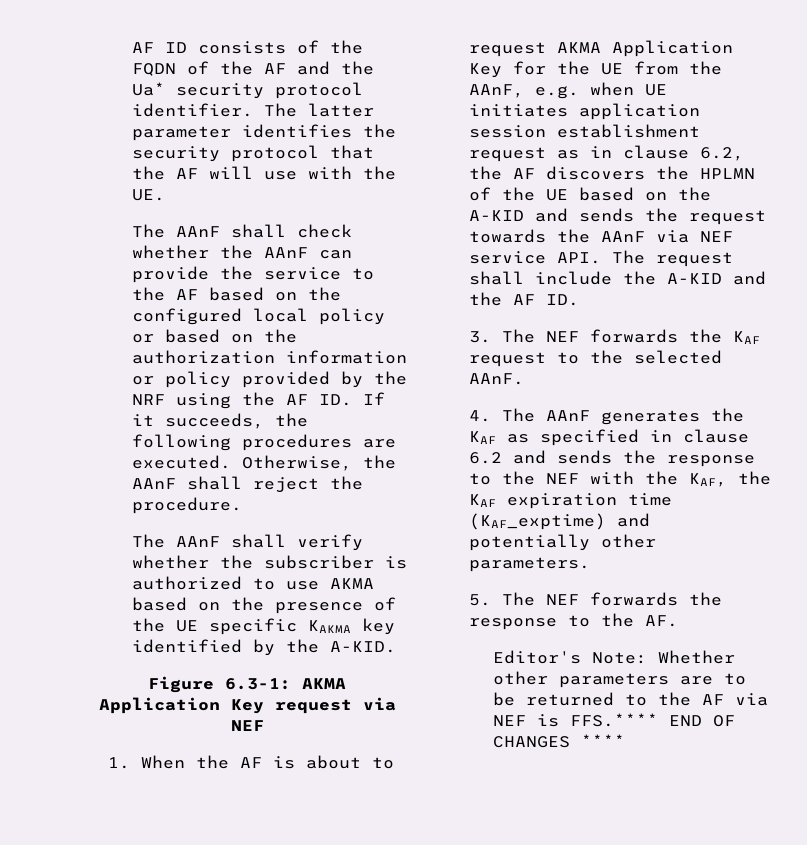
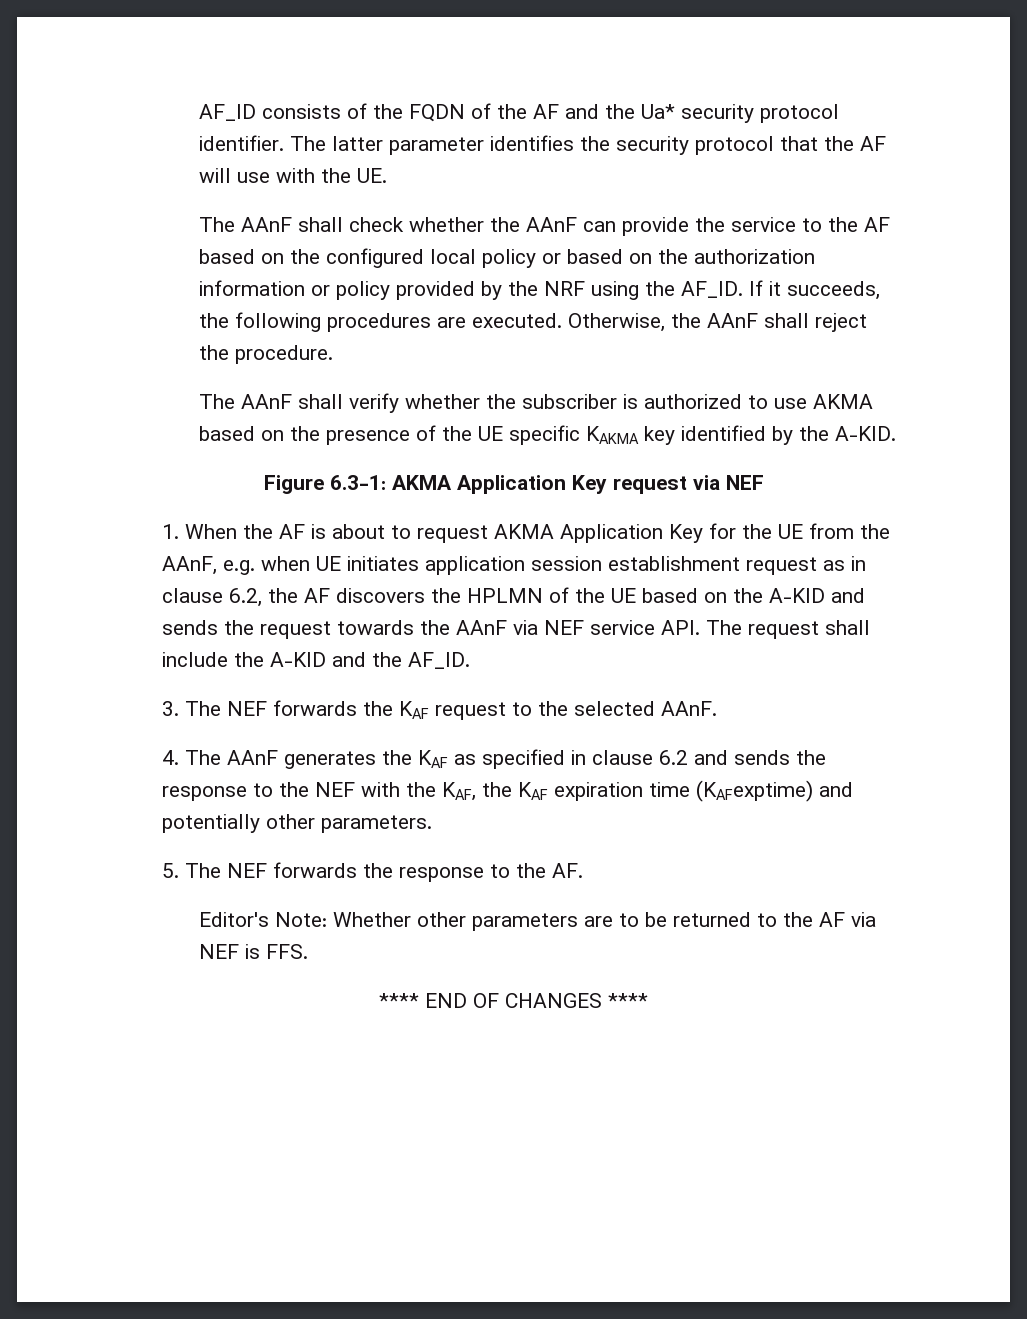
- AF ID consists of the FQDN of the AF and the Ua* security protocol identifier.
+ AF_ID consists of the FQDN of the AF and the Ua* security protocol identifier.
- The AAnF shall check whether the AAnF can provide the service to the AF based on the configured local policy or based on the authorization information or policy provided by the NRF using the AF ID. If it succeeds, the following procedures are executed.
+ The AAnF shall check whether the AAnF can provide the service to the AF based on the configured local policy or based on the authorization information or policy provided by the NRF using the AF_ID. If it succeeds, the following procedures are executed.
- 1. When the AF is about to request AKMA Application Key for the UE from the AAnF, e.g. when UE initiates application session establishment request as in clause 6.2, the AF discovers the HPLMN of the UE based on the A-KID and sends the request towards the AAnF via NEF service API. The request shall include the A-KID and the AF ID.
+ 1. When the AF is about to request AKMA Application Key for the UE from the AAnF, e.g. when UE initiates application session establishment request as in clause 6.2, the AF discovers the HPLMN of the UE based on the A-KID and sends the request towards the AAnF via NEF service API. The request shall include the A-KID and the AF_ID.
- 4. The AAnF generates the KAF as specified in clause 6.2 and sends the response to the NEF with the KAF, the KAF expiration time (KAF_exptime) and potentially other parameters.
+ 4. The AAnF generates the KAF as specified in clause 6.2 and sends the response to the NEF with the KAF, the KAF expiration time (KAFexptime) and potentially other parameters.
- Editor's Note: Whether other parameters are to be returned to the AF via NEF is FFS.**** END OF CHANGES ****
+ Editor's Note: Whether other parameters are to be returned to the AF via NEF is FFS.
+ **** END OF CHANGES ****

